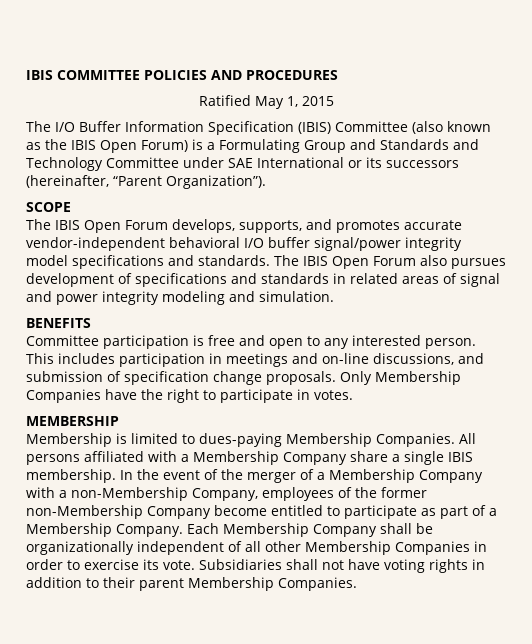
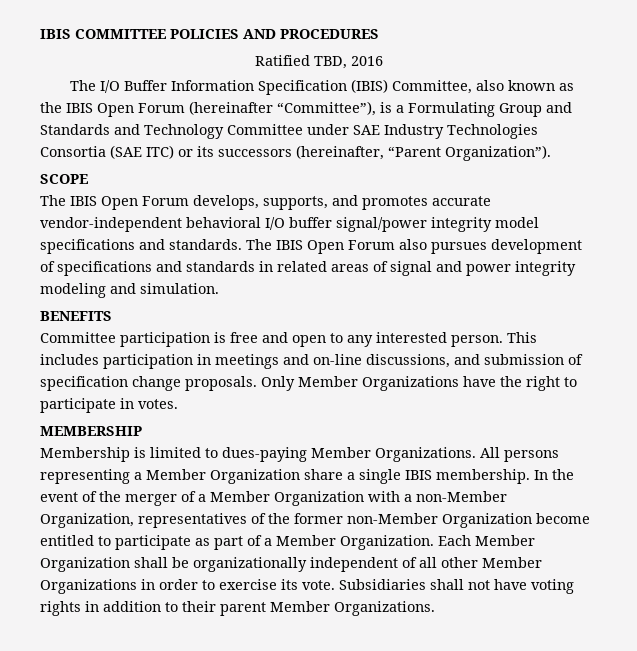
- Ratified May 1, 2015
+ Ratified TBD, 2016
- The I/O Buffer Information Specification (IBIS) Committee (also known as the IBIS Open Forum) is a Formulating Group and Standards and Technology Committee under SAE International or its successors (hereinafter, “Parent Organization”).
+ The I/O Buffer Information Specification (IBIS) Committee, also known as the IBIS Open Forum (hereinafter “Committee”), is a Formulating Group and Standards and Technology Committee under SAE Industry Technologies Consortia (SAE ITC) or its successors (hereinafter, “Parent Organization”).
- Only Membership Companies have the right to participate in votes.
+ Only Member Organizations have the right to participate in votes.
- Membership is limited to dues-paying Membership Companies. All persons affiliated with a Membership Company share a single IBIS membership.
+ Membership is limited to dues-paying Member Organizations. All persons representing a Member Organization share a single IBIS membership.
- In the event of the merger of a Membership Company with a non-Membership Company, employees of the former non-Membership Company become entitled to participate as part of a Membership Company. Each Membership Company shall be organizationally independent of all other Membership Companies in order to exercise its vote.
+ In the event of the merger of a Member Organization with a non-Member Organization, representatives of the former non-Member Organization become entitled to participate as part of a Member Organization. Each Member Organization shall be organizationally independent of all other Member Organizations in order to exercise its vote.
- Subsidiaries shall not have voting rights in addition to their parent Membership Companies.
+ Subsidiaries shall not have voting rights in addition to their parent Member Organizations.

